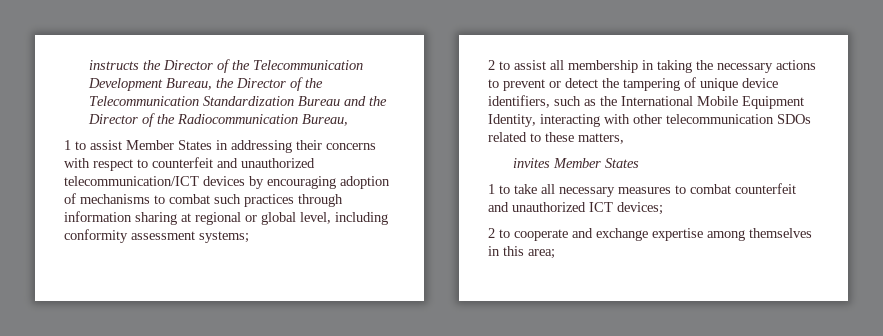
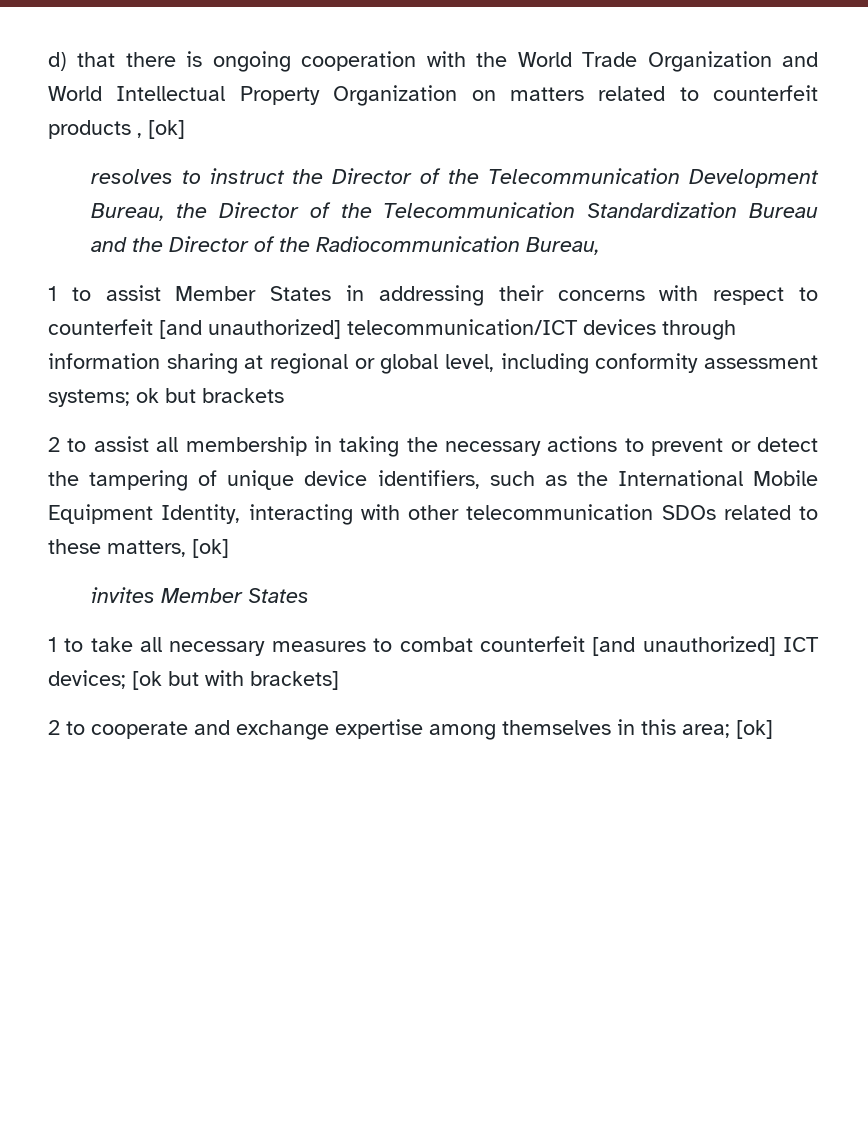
- instructs the Director of the Telecommunication Development Bureau, the Director of the Telecommunication Standardization Bureau and the Director of the Radiocommunication Bureau,
+ d) that there is ongoing cooperation with the World Trade Organization and World Intellectual Property Organization on matters related to counterfeit products , [ok]
+ resolves to instruct the Director of the Telecommunication Development Bureau, the Director of the Telecommunication Standardization Bureau and the Director of the Radiocommunication Bureau,
- 1 to assist Member States in addressing their concerns with respect to counterfeit and unauthorized telecommunication/ICT devices by encouraging adoption of mechanisms to combat such practices through information sharing at regional or global level, including conformity assessment systems;
+ 1 to assist Member States in addressing their concerns with respect to counterfeit [and unauthorized] telecommunication/ICT devices through information sharing at regional or global level, including conformity assessment systems; ok but brackets
- 2 to assist all membership in taking the necessary actions to prevent or detect the tampering of unique device identifiers, such as the International Mobile Equipment Identity, interacting with other telecommunication SDOs related to these matters,
+ 2 to assist all membership in taking the necessary actions to prevent or detect the tampering of unique device identifiers, such as the International Mobile Equipment Identity, interacting with other telecommunication SDOs related to these matters, [ok]
- 1 to take all necessary measures to combat counterfeit and unauthorized ICT devices;
+ 1 to take all necessary measures to combat counterfeit [and unauthorized] ICT devices; [ok but with brackets]
- 2 to cooperate and exchange expertise among themselves in this area;
+ 2 to cooperate and exchange expertise among themselves in this area; [ok]

